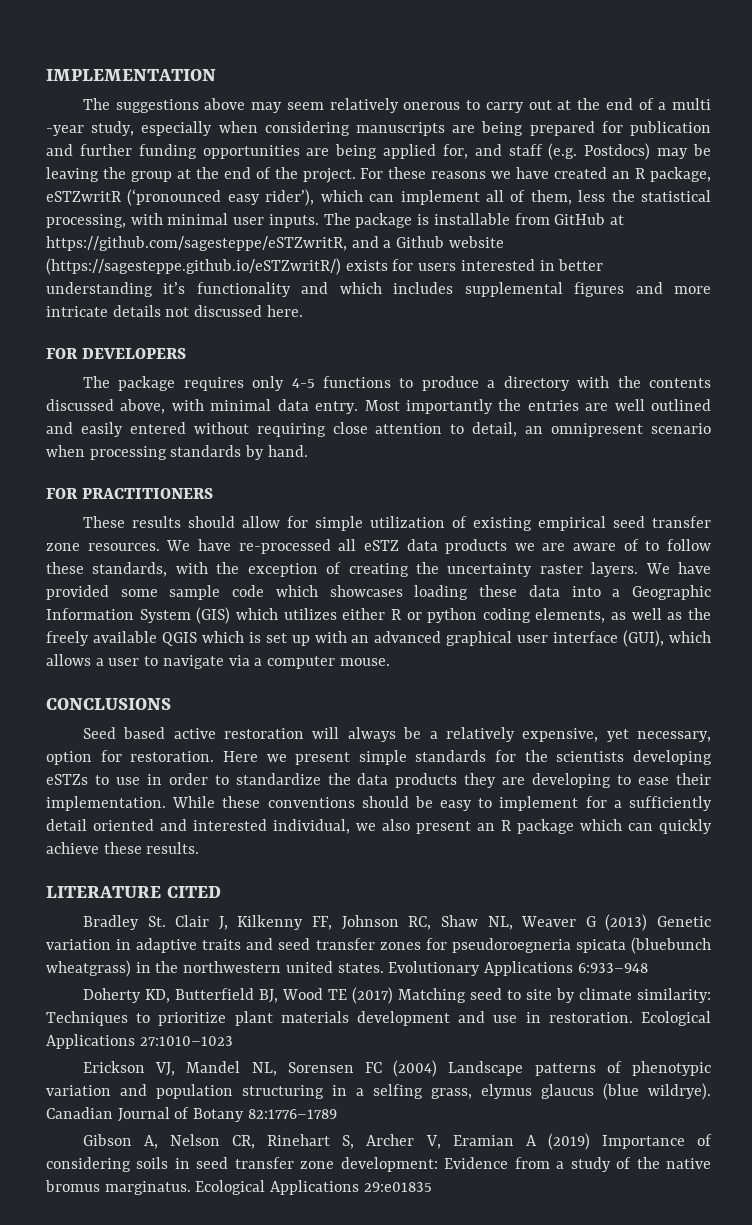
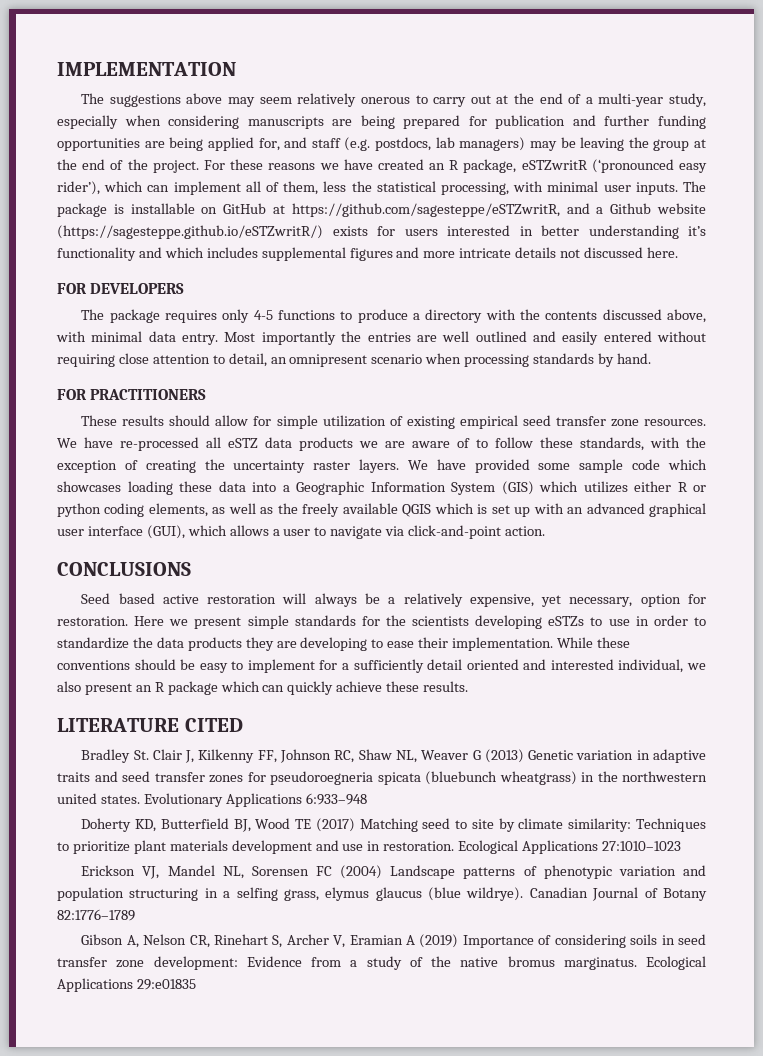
- The suggestions above may seem relatively onerous to carry out at the end of a multi -year study, especially when considering manuscripts are being prepared for publication and further funding opportunities are being applied for, and staff (e.g. Postdocs) may be leaving the group at the end of the project.
+ The suggestions above may seem relatively onerous to carry out at the end of a multi-year study, especially when considering manuscripts are being prepared for publication and further funding opportunities are being applied for, and staff (e.g. postdocs, lab managers) may be leaving the group at the end of the project.
- The package is installable from GitHub at https://github.com/sagesteppe/eSTZwritR, and a Github website (https://sagesteppe.github.io/eSTZwritR/) exists for users interested in better understanding it’s functionality and which includes supplemental figures and more intricate details not discussed here.
+ The package is installable on GitHub at https://github.com/sagesteppe/eSTZwritR, and a Github website (https://sagesteppe.github.io/eSTZwritR/) exists for users interested in better understanding it’s functionality and which includes supplemental figures and more intricate details not discussed here.
- We have provided some sample code which showcases loading these data into a Geographic Information System (GIS) which utilizes either R or python coding elements, as well as the freely available QGIS which is set up with an advanced graphical user interface (GUI), which allows a user to navigate via a computer mouse.
+ We have provided some sample code which showcases loading these data into a Geographic Information System (GIS) which utilizes either R or python coding elements, as well as the freely available QGIS which is set up with an advanced graphical user interface (GUI), which allows a user to navigate via click-and-point action.

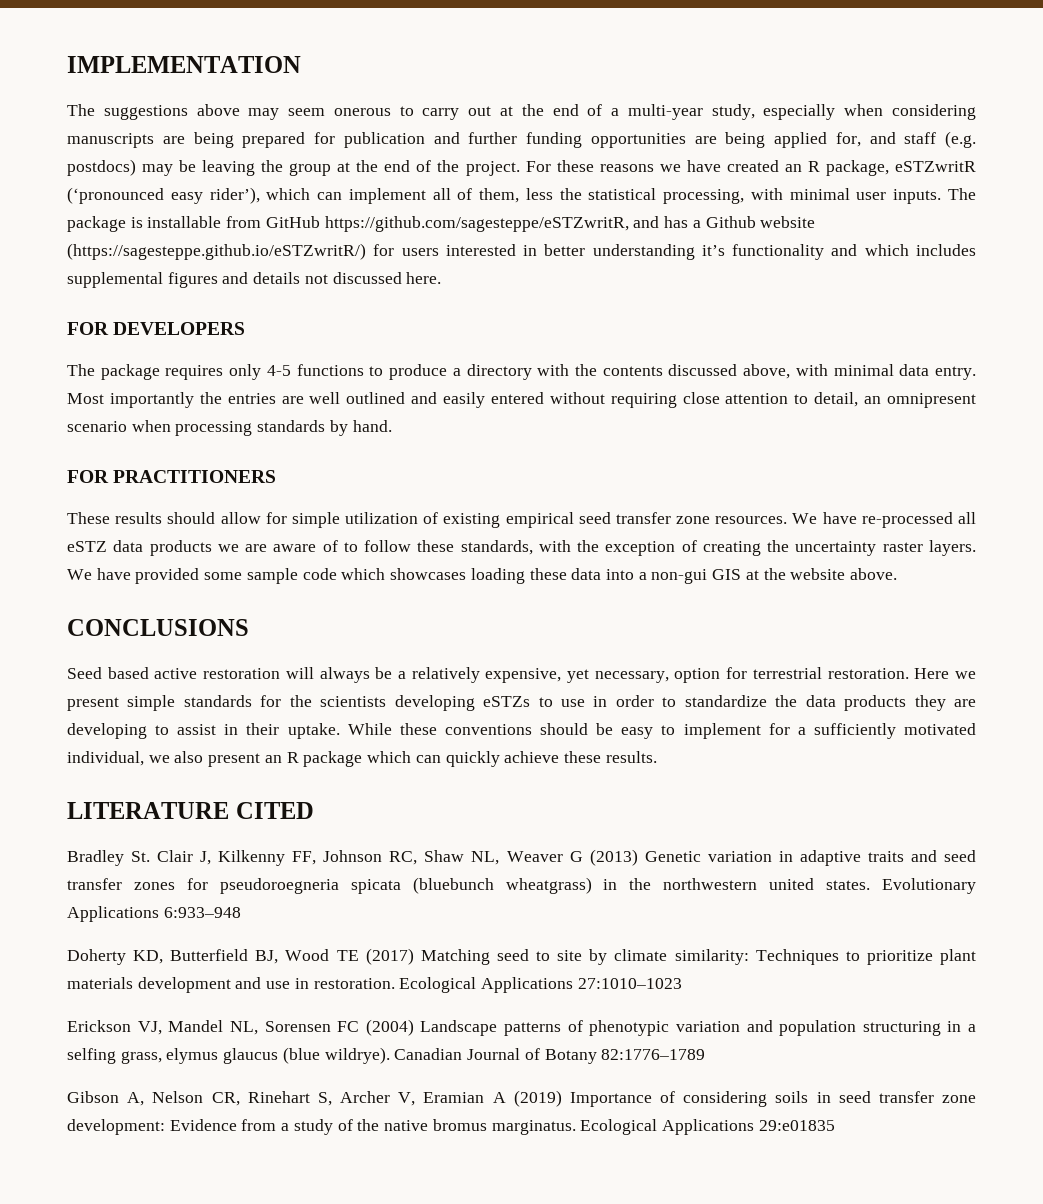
- The suggestions above may seem relatively onerous to carry out at the end of a multi-year study, especially when considering manuscripts are being prepared for publication and further funding opportunities are being applied for, and staff (e.g. postdocs, lab managers) may be leaving the group at the end of the project.
+ The suggestions above may seem onerous to carry out at the end of a multi-year study, especially when considering manuscripts are being prepared for publication and further funding opportunities are being applied for, and staff (e.g. postdocs) may be leaving the group at the end of the project.
- The package is installable on GitHub at https://github.com/sagesteppe/eSTZwritR, and a Github website (https://sagesteppe.github.io/eSTZwritR/) exists for users interested in better understanding it’s functionality and which includes supplemental figures and more intricate details not discussed here.
+ The package is installable from GitHub https://github.com/sagesteppe/eSTZwritR, and has a Github website (https://sagesteppe.github.io/eSTZwritR/) for users interested in better understanding it’s functionality and which includes supplemental figures and details not discussed here.
- We have provided some sample code which showcases loading these data into a Geographic Information System (GIS) which utilizes either R or python coding elements, as well as the freely available QGIS which is set up with an advanced graphical user interface (GUI), which allows a user to navigate via click-and-point action.
+ We have provided some sample code which showcases loading these data into a non-gui GIS at the website above.
- Seed based active restoration will always be a relatively expensive, yet necessary, option for restoration.
+ Seed based active restoration will always be a relatively expensive, yet necessary, option for terrestrial restoration.
- Here we present simple standards for the scientists developing eSTZs to use in order to standardize the data products they are developing to ease their implementation.
+ Here we present simple standards for the scientists developing eSTZs to use in order to standardize the data products they are developing to assist in their uptake.
- While these conventions should be easy to implement for a sufficiently detail oriented and interested individual, we also present an R package which can quickly achieve these results.
+ While these conventions should be easy to implement for a sufficiently motivated individual, we also present an R package which can quickly achieve these results.

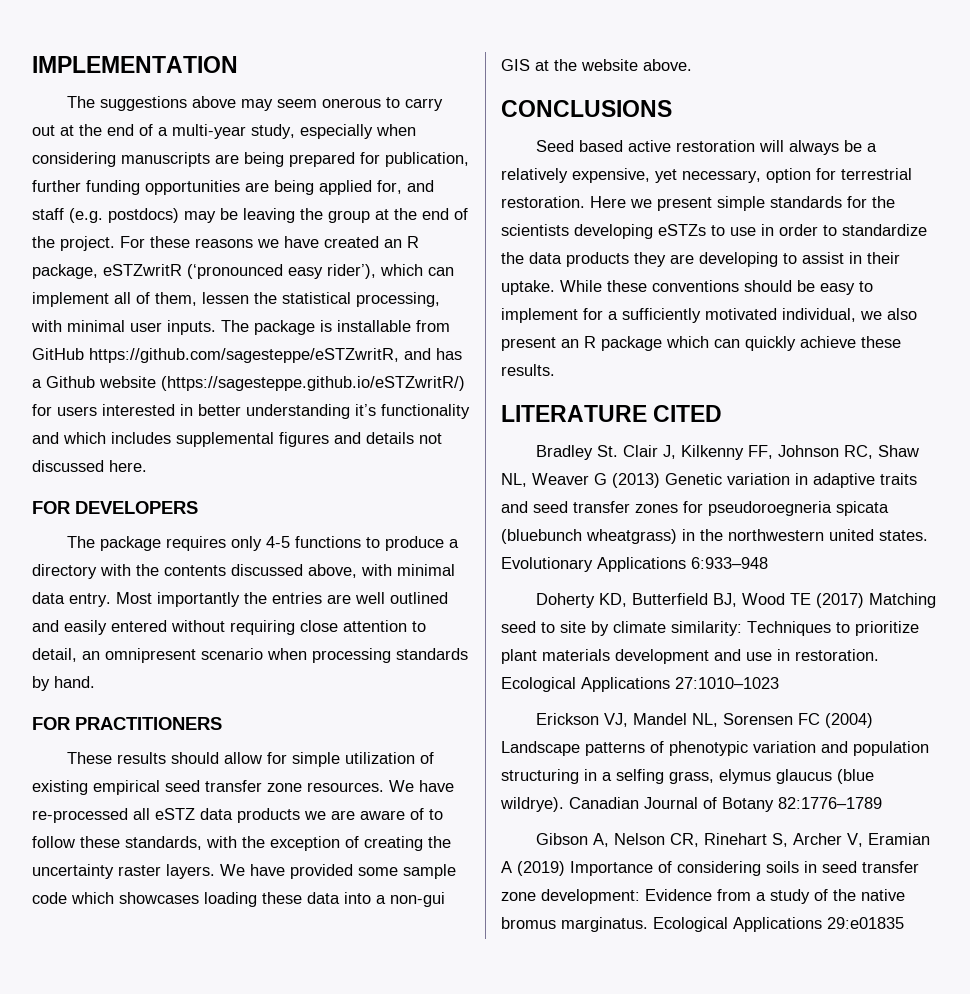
- The suggestions above may seem onerous to carry out at the end of a multi-year study, especially when considering manuscripts are being prepared for publication and further funding opportunities are being applied for, and staff (e.g. postdocs) may be leaving the group at the end of the project.
+ The suggestions above may seem onerous to carry out at the end of a multi-year study, especially when considering manuscripts are being prepared for publication, further funding opportunities are being applied for, and staff (e.g. postdocs) may be leaving the group at the end of the project.
- For these reasons we have created an R package, eSTZwritR (‘pronounced easy rider’), which can implement all of them, less the statistical processing, with minimal user inputs.
+ For these reasons we have created an R package, eSTZwritR (‘pronounced easy rider’), which can implement all of them, lessen the statistical processing, with minimal user inputs.

